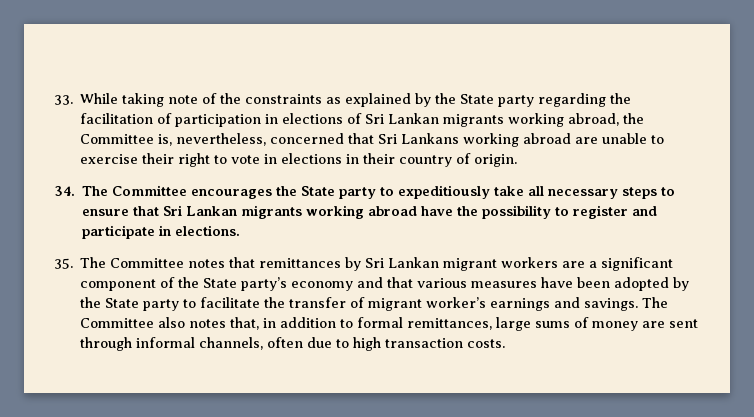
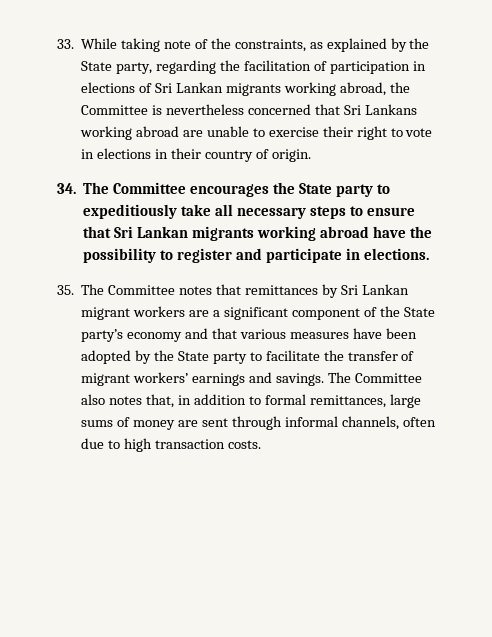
- 33. While taking note of the constraints as explained by the State party regarding the facilitation of participation in elections of Sri Lankan migrants working abroad, the Committee is, nevertheless, concerned that Sri Lankans working abroad are unable to exercise their right to vote in elections in their country of origin.
+ 33. While taking note of the constraints, as explained by the State party, regarding the facilitation of participation in elections of Sri Lankan migrants working abroad, the Committee is nevertheless concerned that Sri Lankans working abroad are unable to exercise their right to vote in elections in their country of origin.
- 35. The Committee notes that remittances by Sri Lankan migrant workers are a significant component of the State party’s economy and that various measures have been adopted by the State party to facilitate the transfer of migrant worker’s earnings and savings.
+ 35. The Committee notes that remittances by Sri Lankan migrant workers are a significant component of the State party’s economy and that various measures have been adopted by the State party to facilitate the transfer of migrant workers’ earnings and savings.

